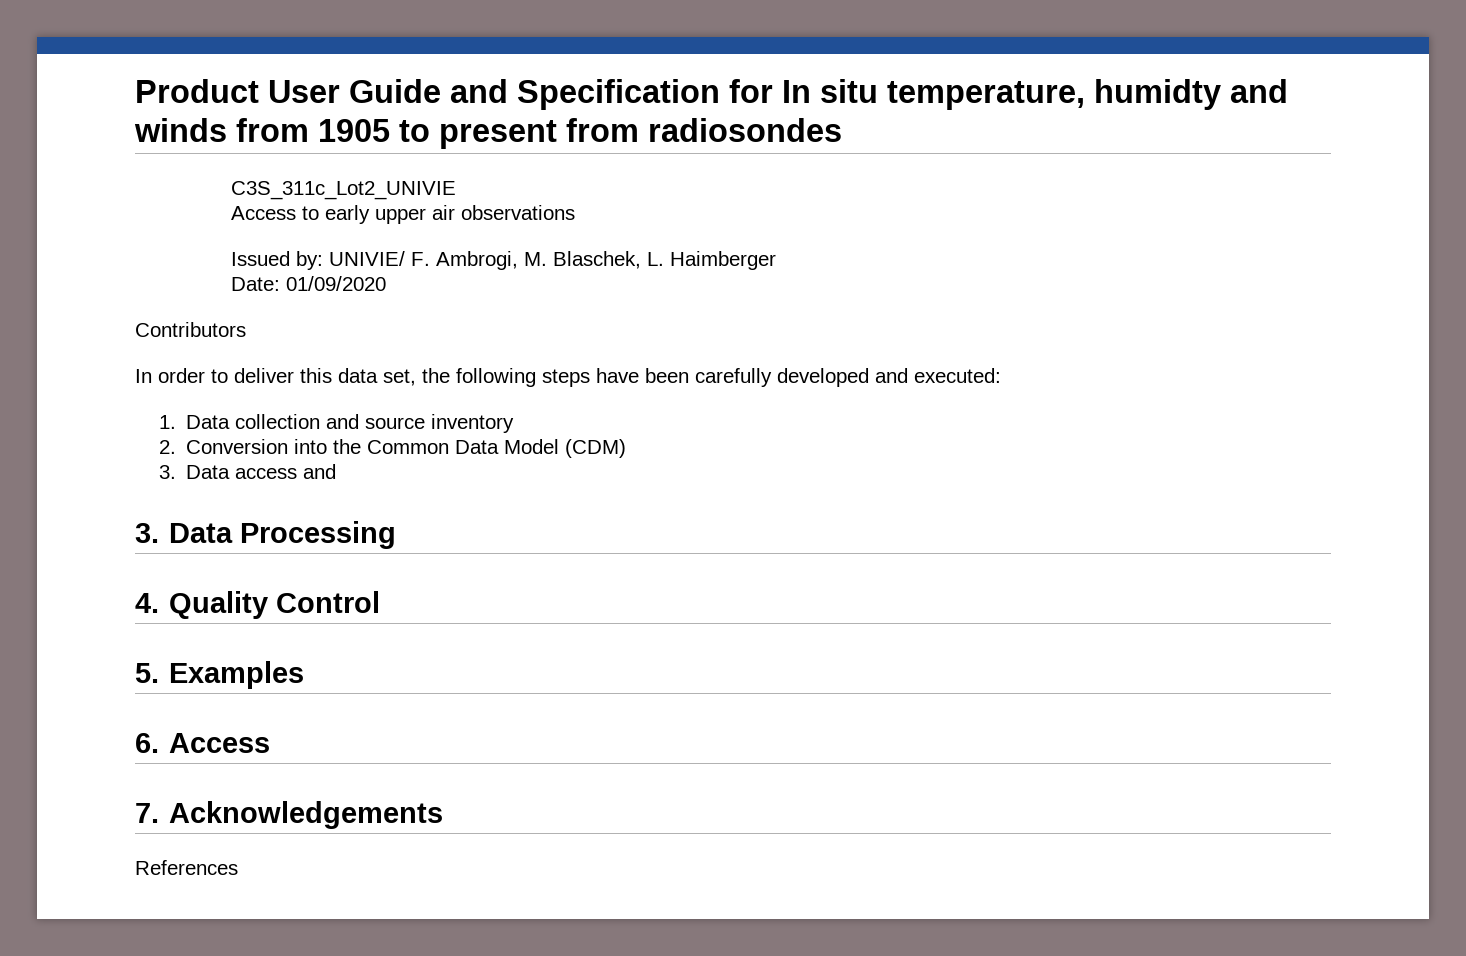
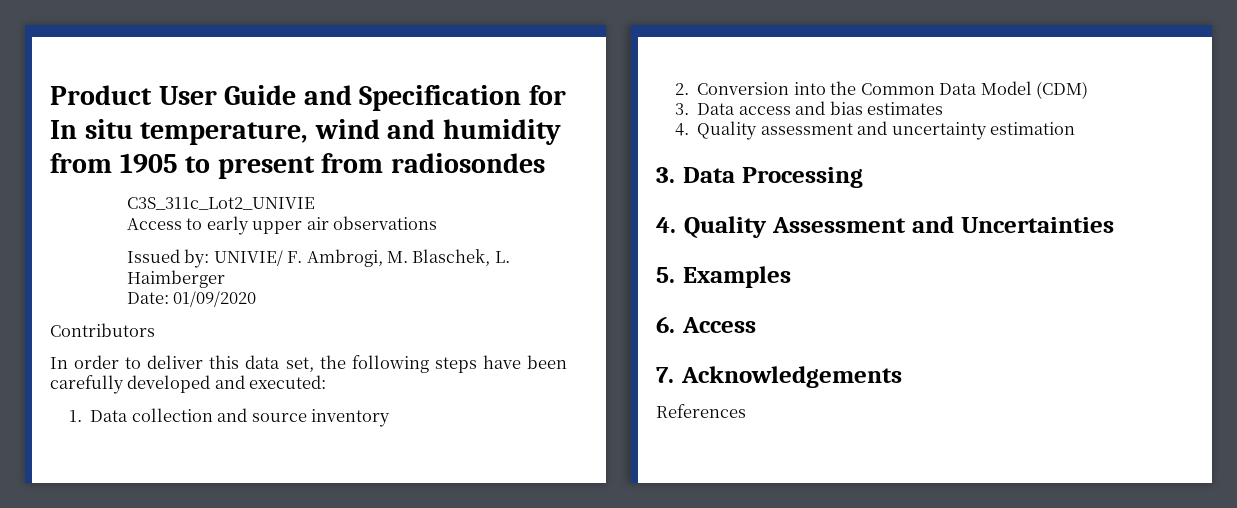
- Product User Guide and Specification for In situ temperature, humidty and winds from 1905 to present from radiosondes
+ Product User Guide and Specification for In situ temperature, wind and humidity from 1905 to present from radiosondes
- 3. Data access and
+ 3. Data access and bias estimates
+ 4. Quality assessment and uncertainty estimation
- 4. Quality Control
+ 4. Quality Assessment and Uncertainties

